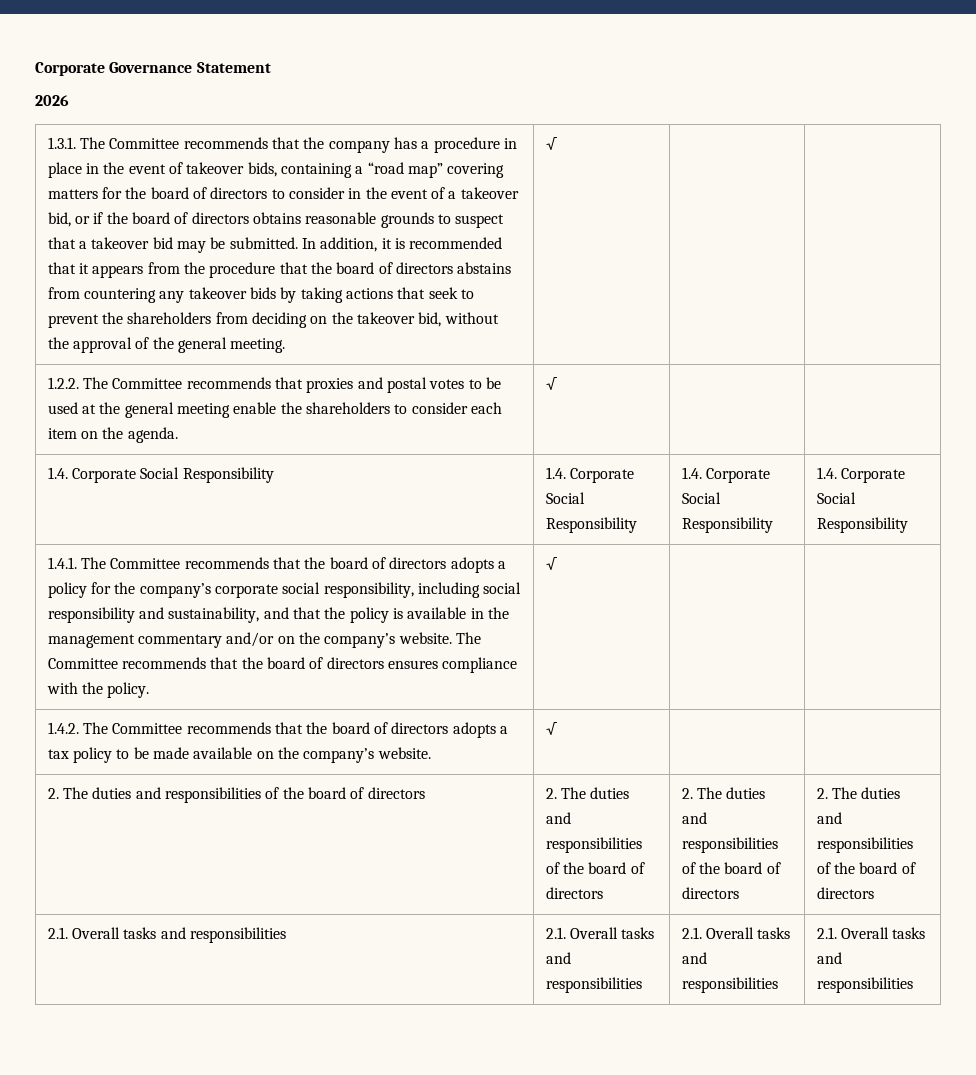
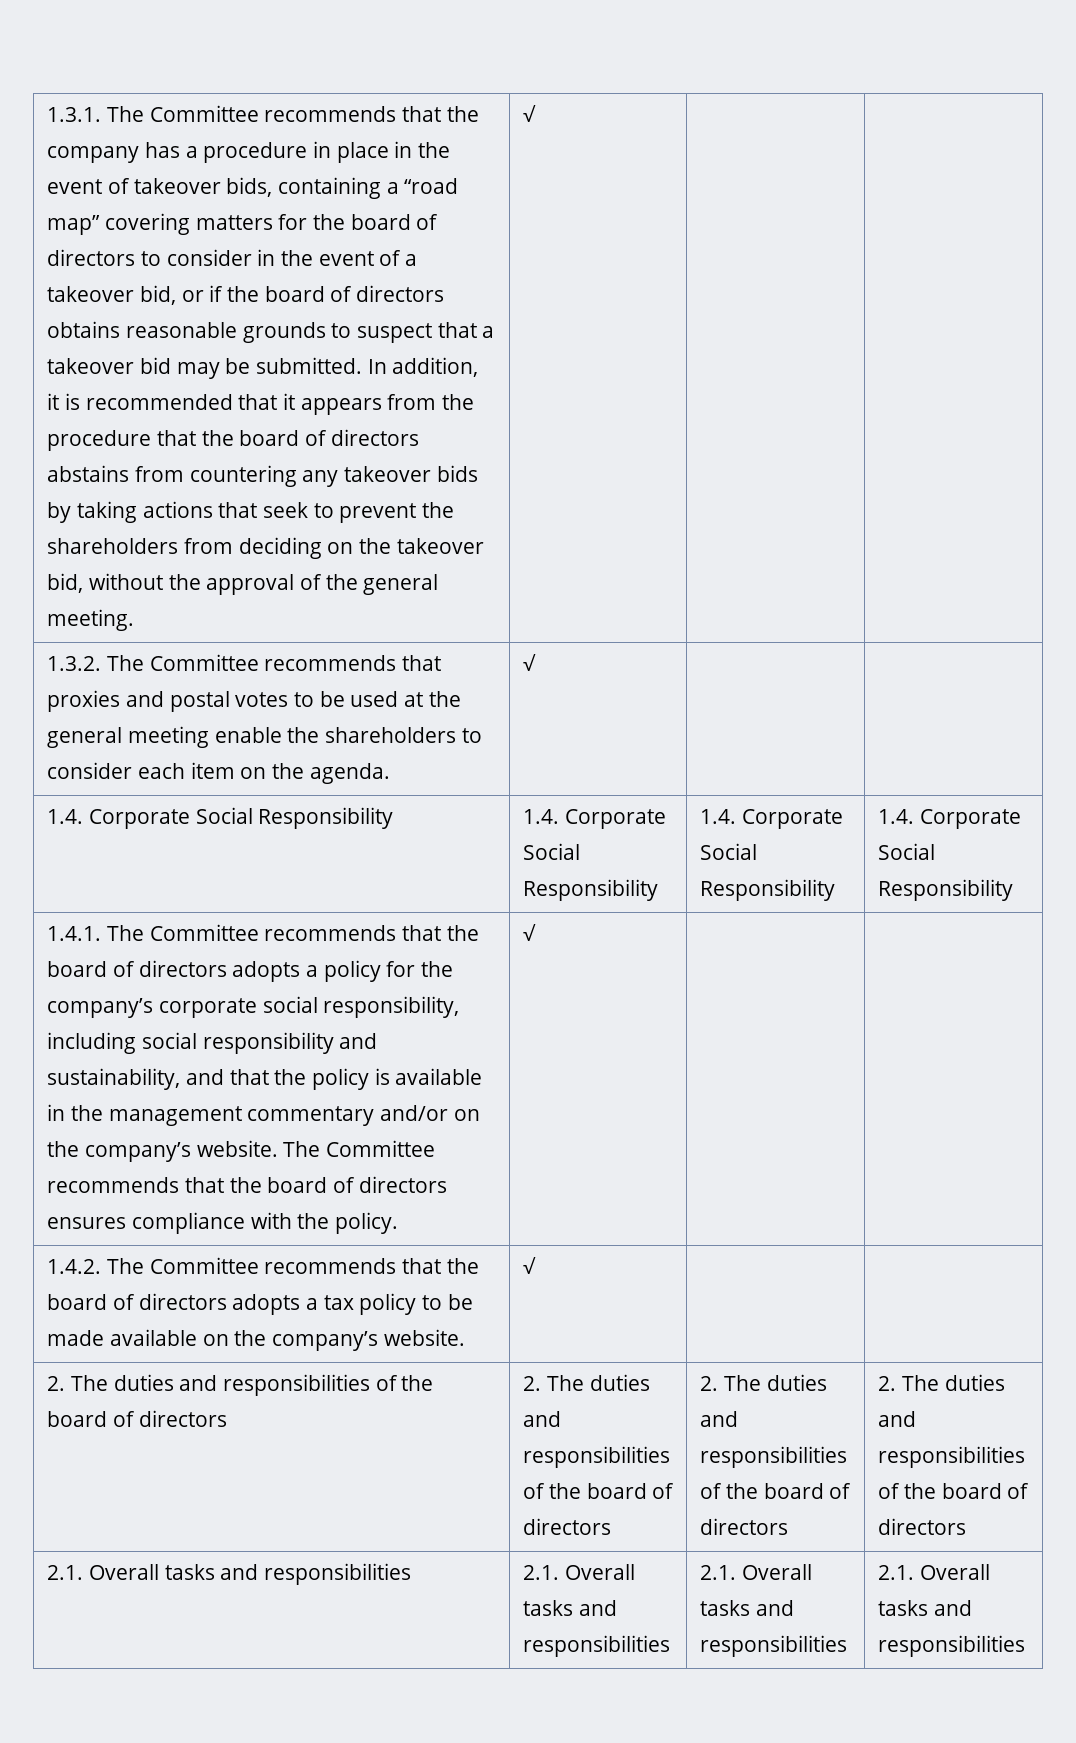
- Corporate Governance Statement
- 2026
- 1.2.2. The Committee recommends that proxies and postal votes to be used at the general meeting enable the shareholders to consider each item on the agenda. | √ | |
+ 1.3.2. The Committee recommends that proxies and postal votes to be used at the general meeting enable the shareholders to consider each item on the agenda. | √ | |

